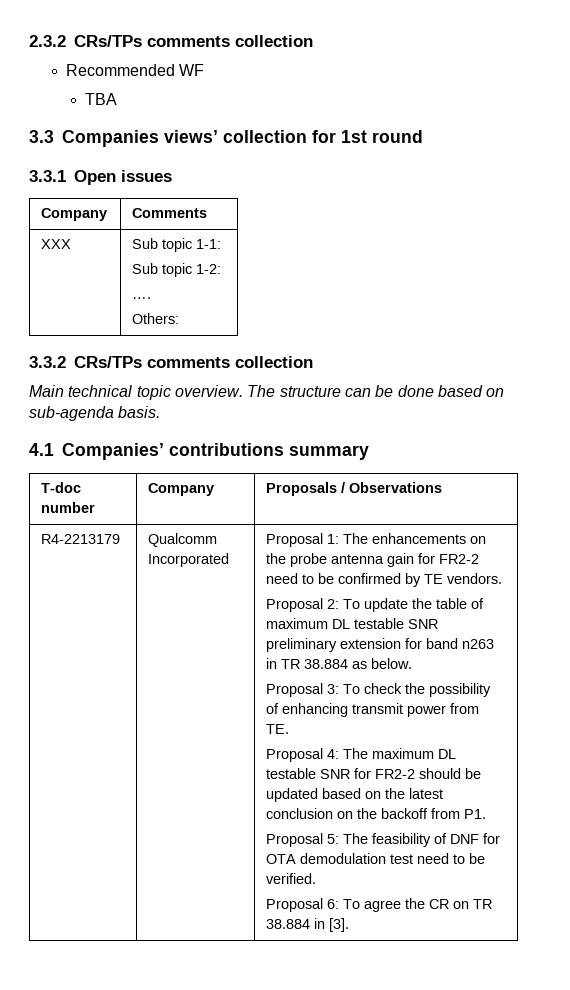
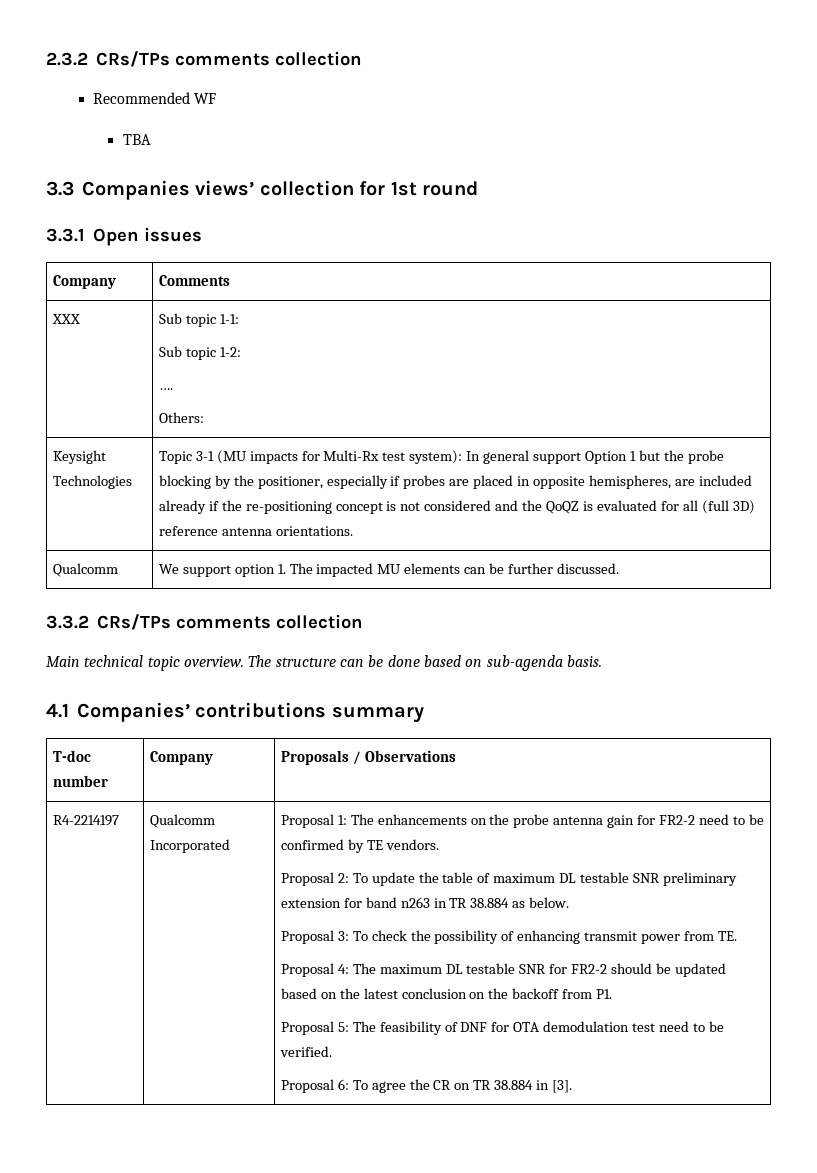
+ Keysight Technologies | Topic 3-1 (MU impacts for Multi-Rx test system): In general support Option 1 but the probe blocking by the positioner, especially if probes are placed in opposite hemispheres, are included already if the re-positioning concept is not considered and the QoQZ is evaluated for all (full 3D) reference antenna orientations.
+ Qualcomm | We support option 1. The impacted MU elements can be further discussed.
- R4-2213179
+ R4-2214197

